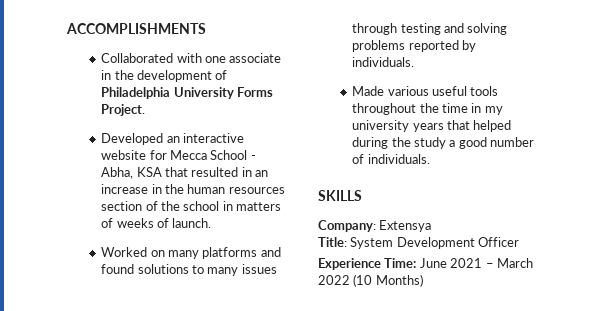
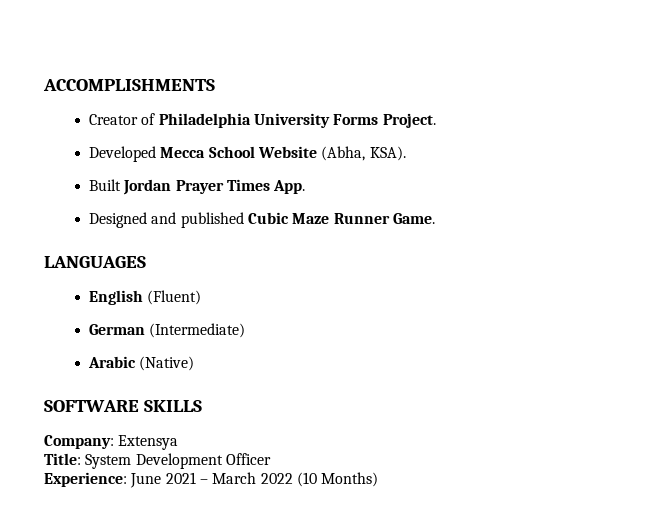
- Collaborated with one associate in the development of Philadelphia University Forms Project.
+ Creator of Philadelphia University Forms Project.
- Developed an interactive website for Mecca School - Abha, KSA that resulted in an increase in the human resources section of the school in matters of weeks of launch.
- Worked on many platforms and found solutions to many issues through testing and solving problems reported by individuals.
- Made various useful tools throughout the time in my university years that helped during the study a good number of individuals.
- SKILLS
+ Developed Mecca School Website (Abha, KSA).
+ Built Jordan Prayer Times App.
+ Designed and published Cubic Maze Runner Game.
+ LANGUAGES
+ English (Fluent)
+ German (Intermediate)
+ Arabic (Native)
+ SOFTWARE SKILLS
- Experience Time: June 2021 – March 2022 (10 Months)
+ Experience: June 2021 – March 2022 (10 Months)

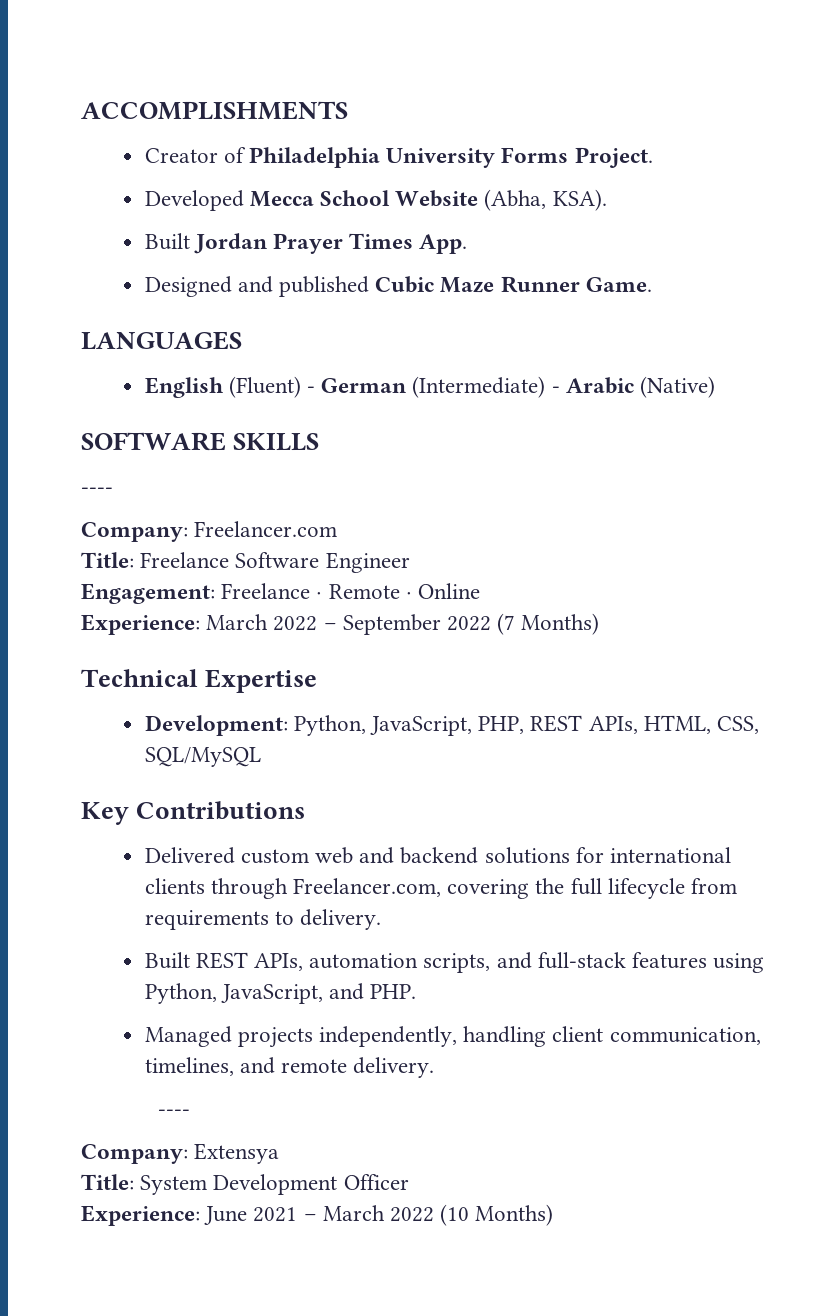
- English (Fluent)
- German (Intermediate)
- Arabic (Native)
+ English (Fluent) - German (Intermediate) - Arabic (Native)
  SOFTWARE SKILLS
+ ----
+ Company: Freelancer.com
+ Title: Freelance Software Engineer
+ Engagement: Freelance · Remote · Online
+ Experience: March 2022 – September 2022 (7 Months)
+ Technical Expertise
+ Development: Python, JavaScript, PHP, REST APIs, HTML, CSS, SQL/MySQL
+ Key Contributions
+ Delivered custom web and backend solutions for international clients through Freelancer.com, covering the full lifecycle from requirements to delivery.
+ Built REST APIs, automation scripts, and full-stack features using Python, JavaScript, and PHP.
+ Managed projects independently, handling client communication, timelines, and remote delivery.
+ ----

